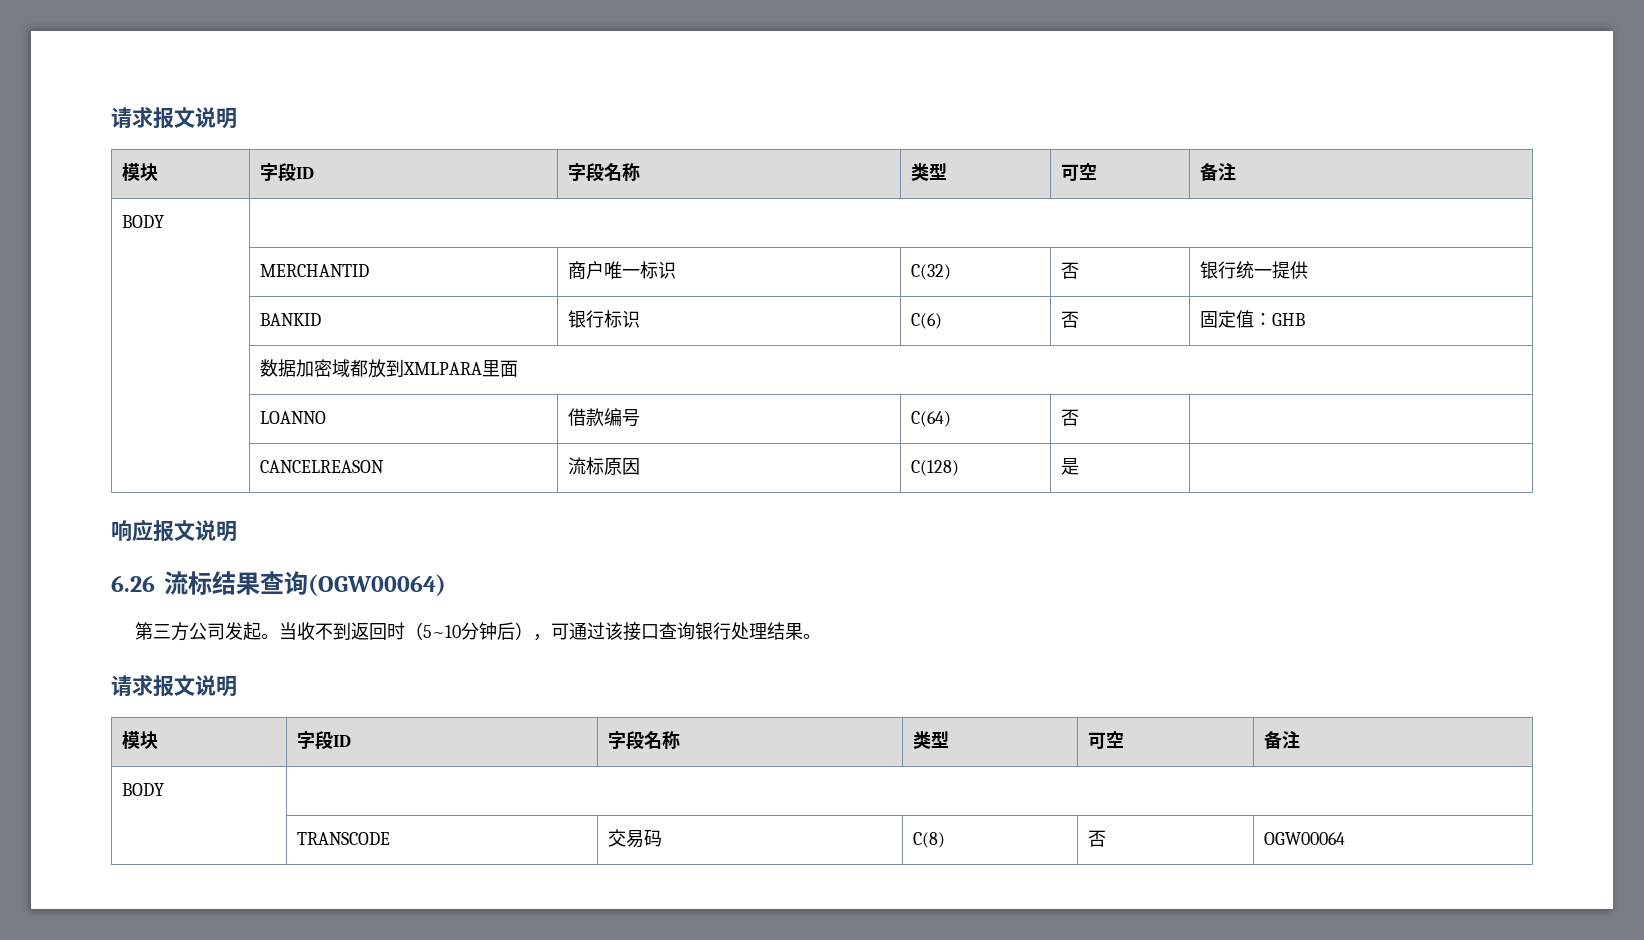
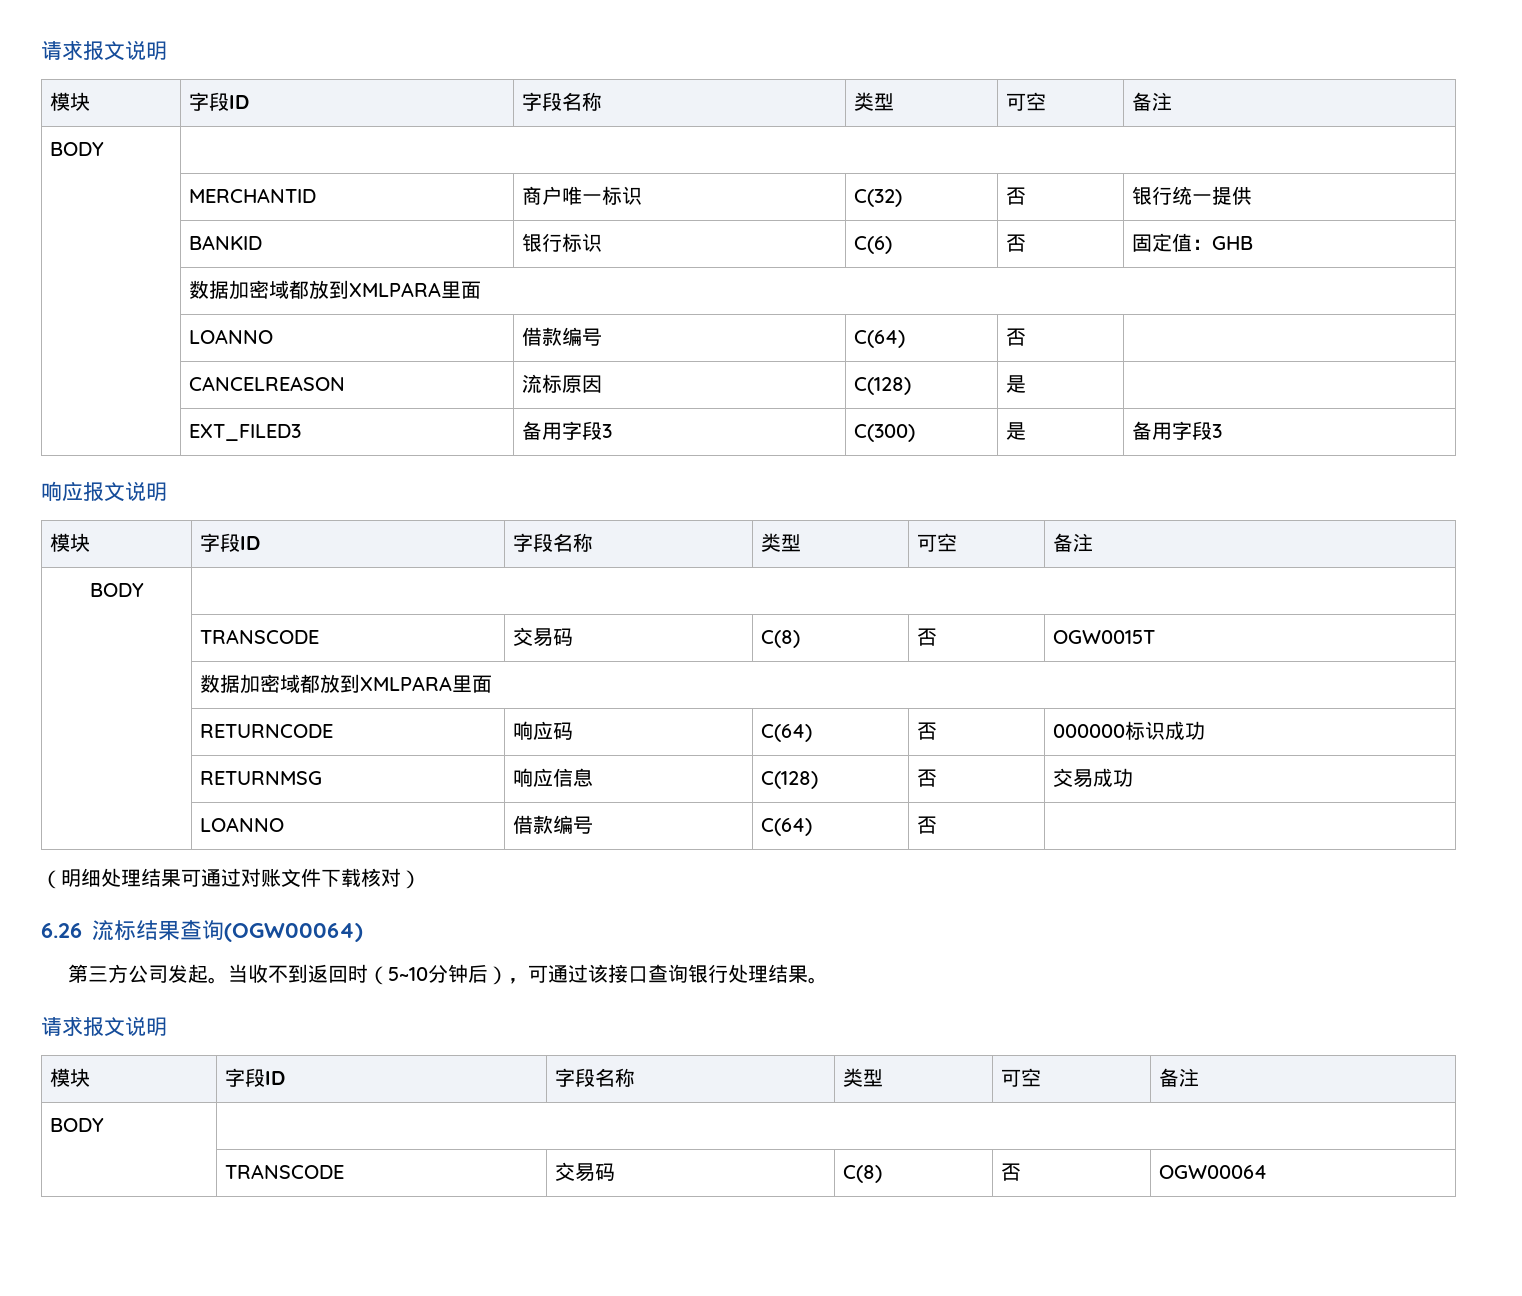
+ | EXT_FILED3 | 备用字段3 | C(300) | 是 | 备用字段3
  响应报文说明
+ 模块 | 字段ID | 字段名称 | 类型 | 可空 | 备注
+ BODY |
+ | TRANSCODE | 交易码 | C(8) | 否 | OGW0015T
+ | 数据加密域都放到XMLPARA里面
+ | RETURNCODE | 响应码 | C(64) | 否 | 000000标识成功
+ | RETURNMSG | 响应信息 | C(128) | 否 | 交易成功
+ | LOANNO | 借款编号 | C(64) | 否 |
+ （明细处理结果可通过对账文件下载核对）

